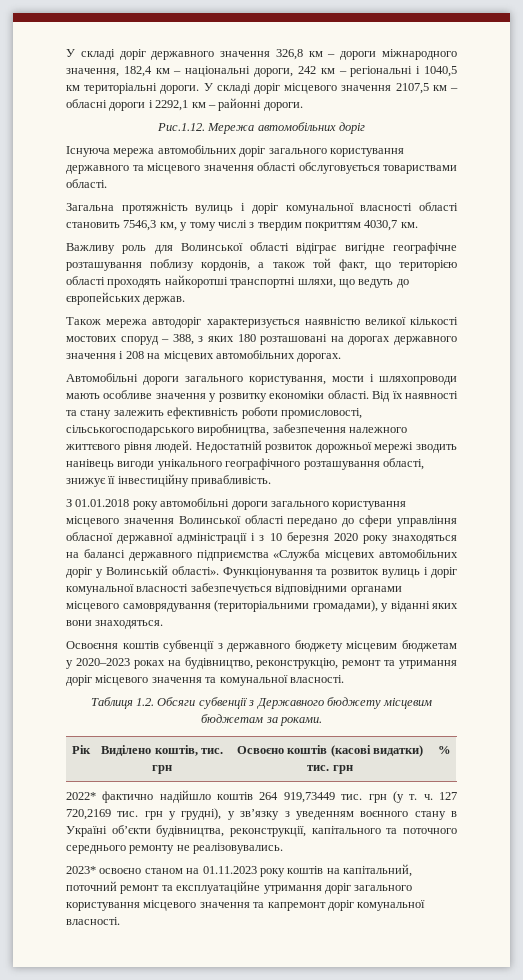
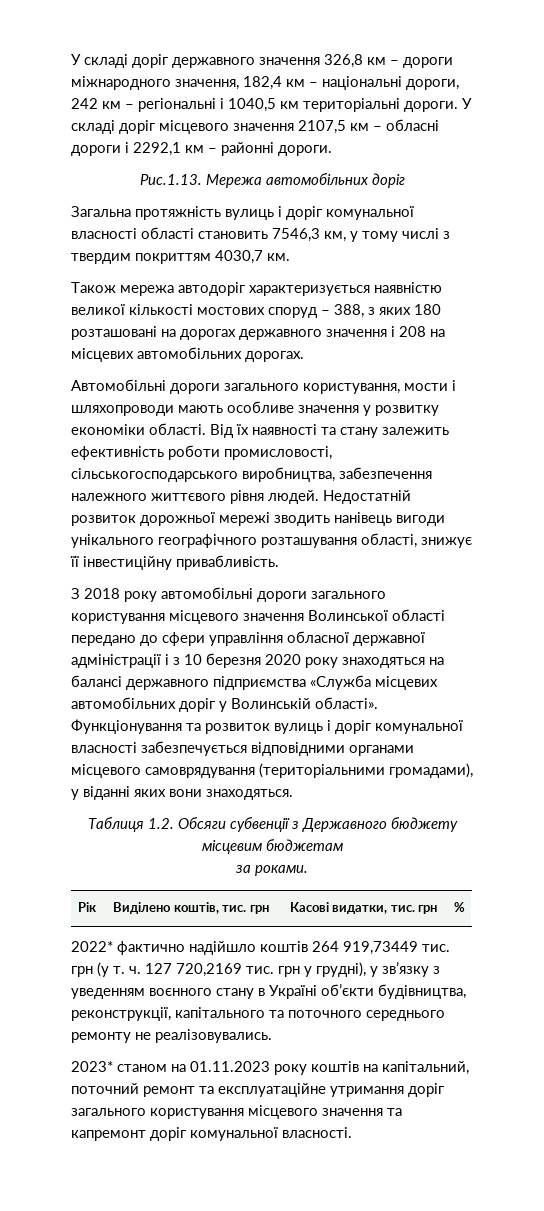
- Рис.1.12. Мережа автомобільних доріг
+ Рис.1.13. Мережа автомобільних доріг
- Існуюча мережа автомобільних доріг загального користування державного та місцевого значення області обслуговується товариствами області.
- Важливу роль для Волинської області відіграє вигідне географічне розташування поблизу кордонів, а також той факт, що територією області проходять найкоротшi транспортні шляхи, що ведуть до європейських держав.
- З 01.01.2018 року автомобільні дороги загального користування місцевого значення Волинської області передано до сфери управління обласної державної адміністрації і з 10 березня 2020 року знаходяться на балансі державного підприємства «Служба місцевих автомобільних доріг у Волинській області».
+ З 2018 року автомобільні дороги загального користування місцевого значення Волинської області передано до сфери управління обласної державної адміністрації і з 10 березня 2020 року знаходяться на балансі державного підприємства «Служба місцевих автомобільних доріг у Волинській області».
- Освоєння коштів субвенції з державного бюджету місцевим бюджетам у 2020–2023 роках на будівництво, реконструкцію, ремонт та утримання доріг місцевого значення та комунальної власності.
- Таблиця 1.2. Обсяги субвенції з Державного бюджету місцевим бюджетам за роками.
+ Таблиця 1.2. Обсяги субвенції з Державного бюджету місцевим бюджетам
+ за роками.
- Рік | Виділено коштів, тис. грн | Освоєно коштів (касові видатки) тис. грн | %
+ Рік | Виділено коштів, тис. грн | Касові видатки, тис. грн | %
- 2023* освоєно станом на 01.11.2023 року коштів на капітальний, поточний ремонт та експлуатаційне утримання доріг загального користування місцевого значення та капремонт доріг комунальної власності.
+ 2023* станом на 01.11.2023 року коштів на капітальний, поточний ремонт та експлуатаційне утримання доріг загального користування місцевого значення та капремонт доріг комунальної власності.

